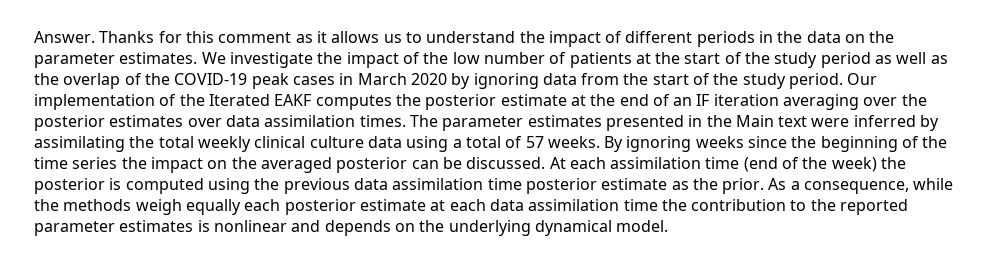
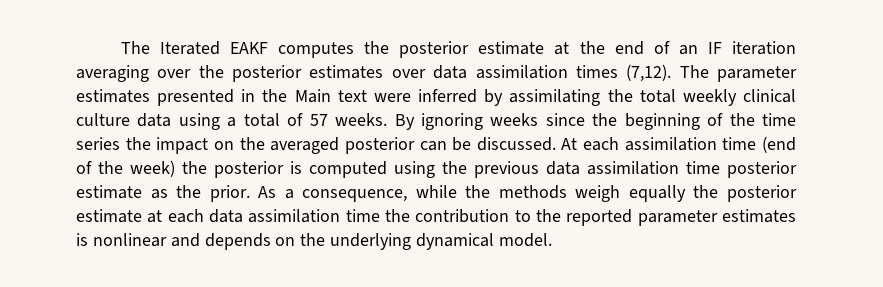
- Answer. Thanks for this comment as it allows us to understand the impact of different periods in the data on the parameter estimates. We investigate the impact of the low number of patients at the start of the study period as well as the overlap of the COVID-19 peak cases in March 2020 by ignoring data from the start of the study period. Our implementation of the Iterated EAKF computes the posterior estimate at the end of an IF iteration averaging over the posterior estimates over data assimilation times.
+ The Iterated EAKF computes the posterior estimate at the end of an IF iteration averaging over the posterior estimates over data assimilation times (7,12).
- As a consequence, while the methods weigh equally each posterior estimate at each data assimilation time the contribution to the reported parameter estimates is nonlinear and depends on the underlying dynamical model.
+ As a consequence, while the methods weigh equally the posterior estimate at each data assimilation time the contribution to the reported parameter estimates is nonlinear and depends on the underlying dynamical model.

